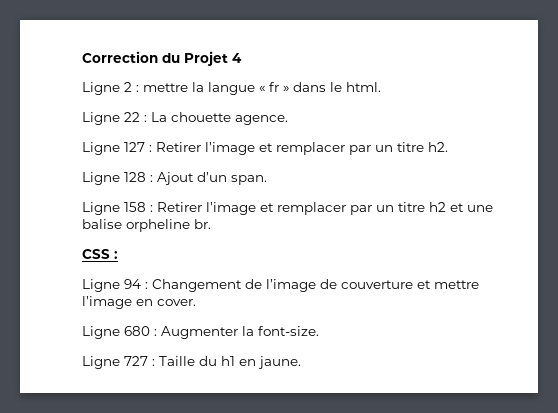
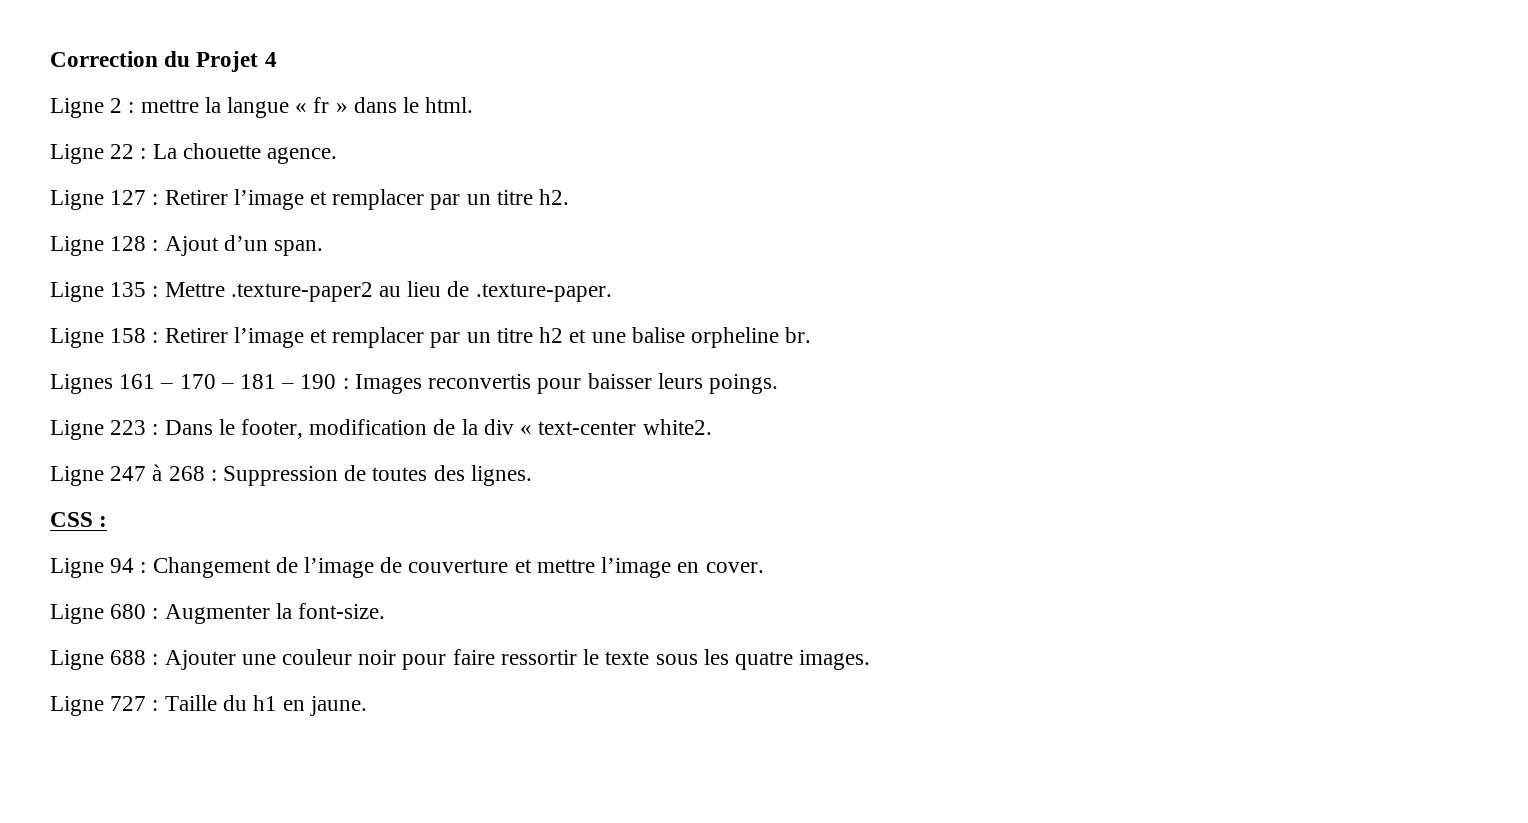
+ Ligne 135 : Mettre .texture-paper2 au lieu de .texture-paper.
+ Lignes 161 – 170 – 181 – 190 : Images reconvertis pour baisser leurs poings.
+ Ligne 223 : Dans le footer, modification de la div « text-center white2.
+ Ligne 247 à 268 : Suppression de toutes des lignes.
+ Ligne 688 : Ajouter une couleur noir pour faire ressortir le texte sous les quatre images.

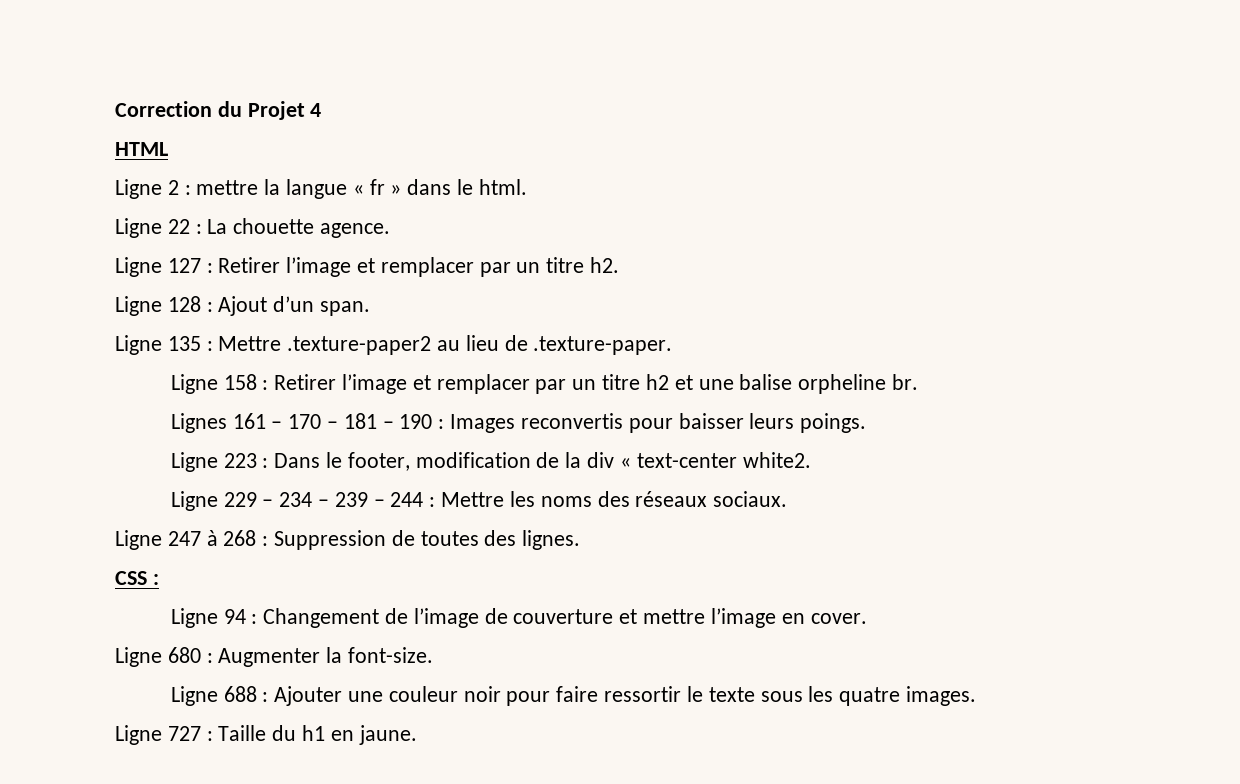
+ HTML
+ Ligne 229 – 234 – 239 – 244 : Mettre les noms des réseaux sociaux.

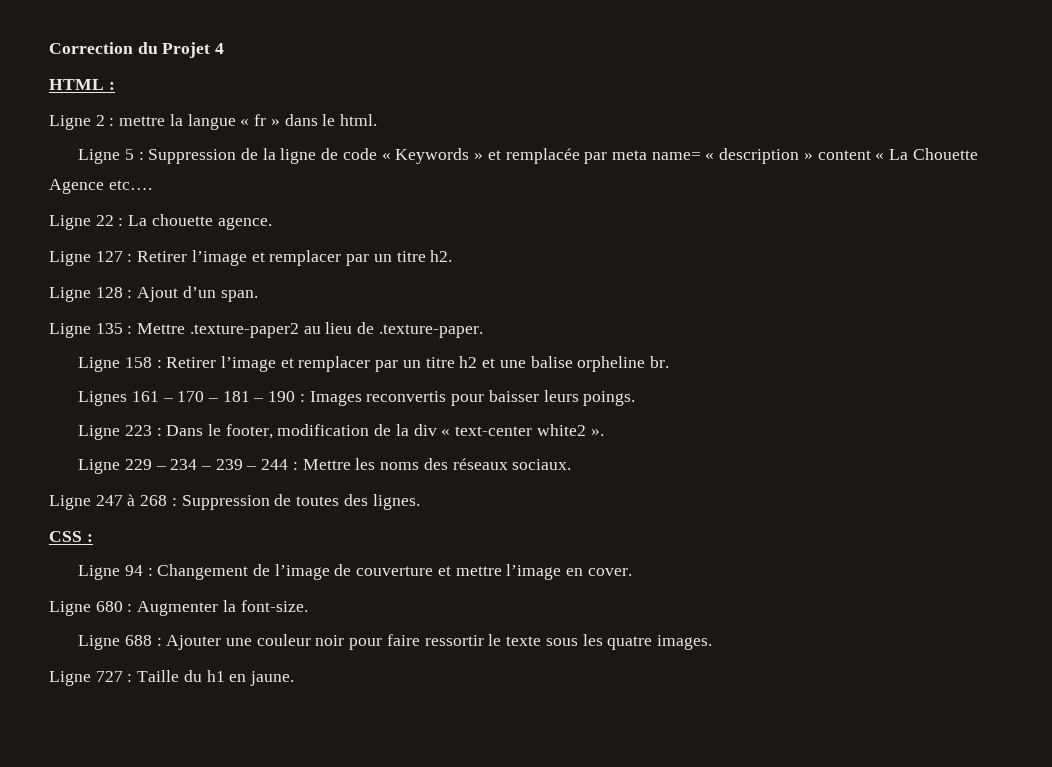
- HTML
+ HTML :
+ Ligne 5 : Suppression de la ligne de code « Keywords » et remplacée par meta name= « description » content « La Chouette Agence etc….
- Ligne 223 : Dans le footer, modification de la div « text-center white2.
+ Ligne 223 : Dans le footer, modification de la div « text-center white2 ».

